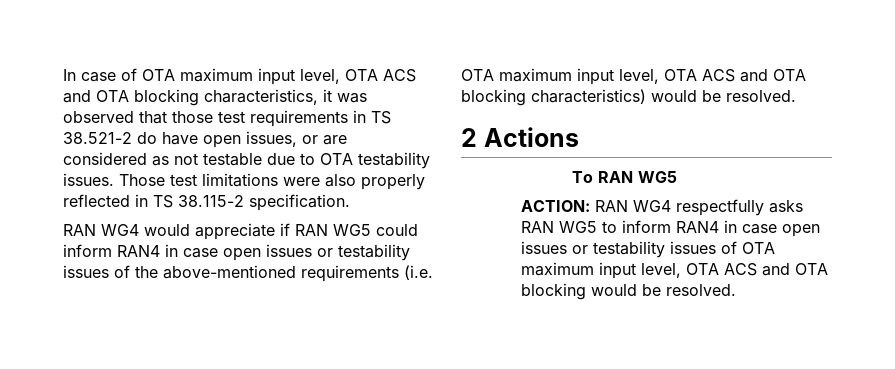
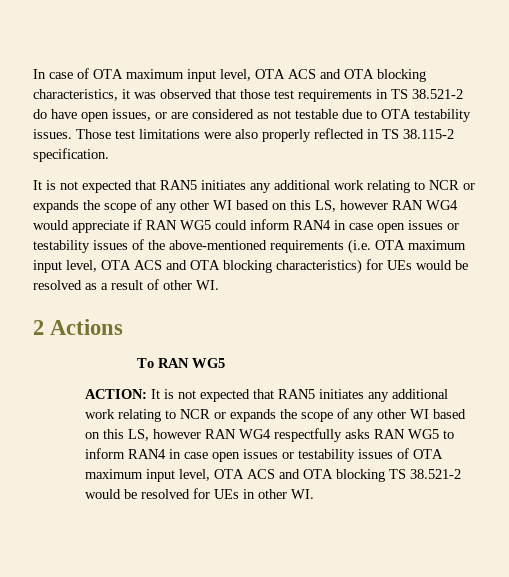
- RAN WG4 would appreciate if RAN WG5 could inform RAN4 in case open issues or testability issues of the above-mentioned requirements (i.e. OTA maximum input level, OTA ACS and OTA blocking characteristics) would be resolved.
+ It is not expected that RAN5 initiates any additional work relating to NCR or expands the scope of any other WI based on this LS, however RAN WG4 would appreciate if RAN WG5 could inform RAN4 in case open issues or testability issues of the above-mentioned requirements (i.e. OTA maximum input level, OTA ACS and OTA blocking characteristics) for UEs would be resolved as a result of other WI.
- ACTION: RAN WG4 respectfully asks RAN WG5 to inform RAN4 in case open issues or testability issues of OTA maximum input level, OTA ACS and OTA blocking would be resolved.
+ ACTION: It is not expected that RAN5 initiates any additional work relating to NCR or expands the scope of any other WI based on this LS, however RAN WG4 respectfully asks RAN WG5 to inform RAN4 in case open issues or testability issues of OTA maximum input level, OTA ACS and OTA blocking TS 38.521-2 would be resolved for UEs in other WI.

